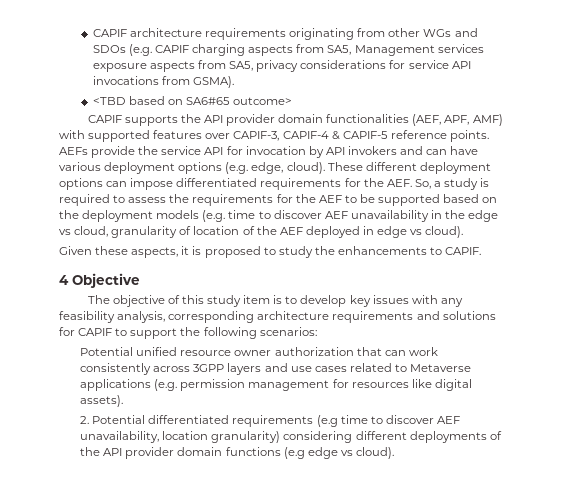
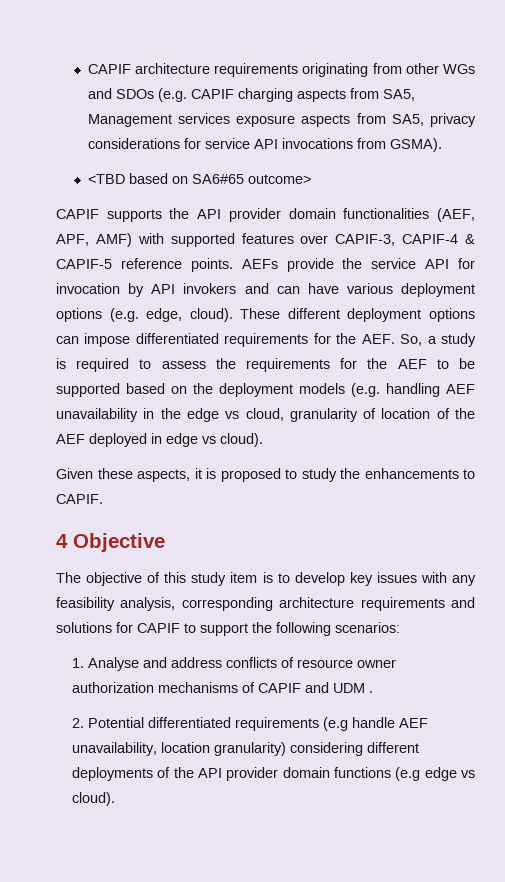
- These different deployment options can impose differentiated requirements for the AEF. So, a study is required to assess the requirements for the AEF to be supported based on the deployment models (e.g. time to discover AEF unavailability in the edge vs cloud, granularity of location of the AEF deployed in edge vs cloud).
+ These different deployment options can impose differentiated requirements for the AEF. So, a study is required to assess the requirements for the AEF to be supported based on the deployment models (e.g. handling AEF unavailability in the edge vs cloud, granularity of location of the AEF deployed in edge vs cloud).
- Potential unified resource owner authorization that can work consistently across 3GPP layers and use cases related to Metaverse applications (e.g. permission management for resources like digital assets).
+ 1. Analyse and address conflicts of resource owner authorization mechanisms of CAPIF and UDM .
- 2. Potential differentiated requirements (e.g time to discover AEF unavailability, location granularity) considering different deployments of the API provider domain functions (e.g edge vs cloud).
+ 2. Potential differentiated requirements (e.g handle AEF unavailability, location granularity) considering different deployments of the API provider domain functions (e.g edge vs cloud).

